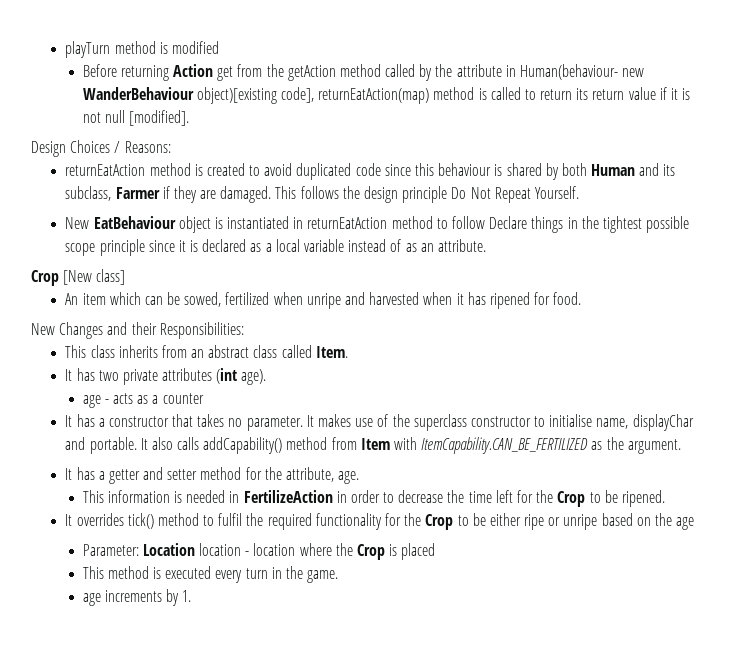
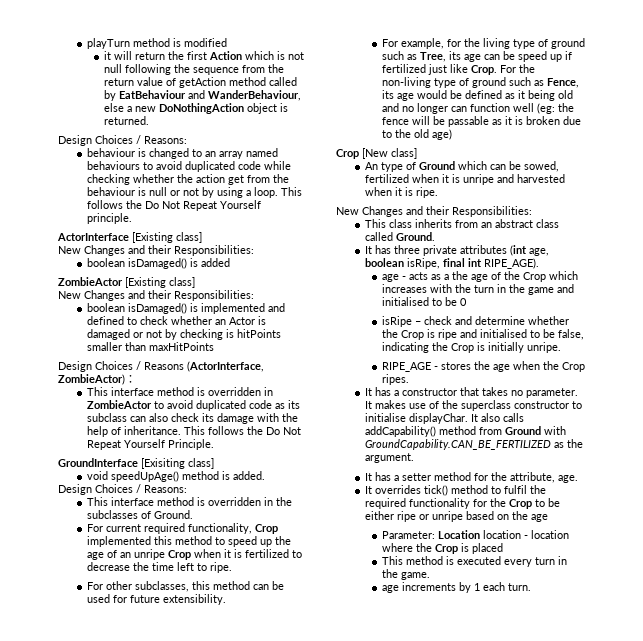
- Before returning Action get from the getAction method called by the attribute in Human(behaviour- new WanderBehaviour object)[existing code], returnEatAction(map) method is called to return its return value if it is not null [modified].
+ it will return the first Action which is not null following the sequence from the return value of getAction method called by EatBehaviour and WanderBehaviour, else a new DoNothingAction object is returned.
  Design Choices / Reasons:
- returnEatAction method is created to avoid duplicated code since this behaviour is shared by both Human and its subclass, Farmer if they are damaged. This follows the design principle Do Not Repeat Yourself.
- New EatBehaviour object is instantiated in returnEatAction method to follow Declare things in the tightest possible scope principle since it is declared as a local variable instead of as an attribute.
+ behaviour is changed to an array named behaviours to avoid duplicated code while checking whether the action get from the behaviour is null or not by using a loop. This follows the Do Not Repeat Yourself principle.
+ ActorInterface [Existing class]
+ New Changes and their Responsibilities:
+ boolean isDamaged() is added
+ ZombieActor [Existing class]
+ New Changes and their Responsibilities:
+ boolean isDamaged() is implemented and defined to check whether an Actor is damaged or not by checking is hitPoints smaller than maxHitPoints
+ Design Choices / Reasons (ActorInterface, ZombieActor)：
+ This interface method is overridden in ZombieActor to avoid duplicated code as its subclass can also check its damage with the help of inheritance. This follows the Do Not Repeat Yourself Principle.
+ GroundInterface [Exisiting class]
+ void speedUpAge() method is added.
+ Design Choices / Reasons:
+ This interface method is overridden in the subclasses of Ground.
+ For current required functionality, Crop implemented this method to speed up the age of an unripe Crop when it is fertilized to decrease the time left to ripe.
+ For other subclasses, this method can be used for future extensibility.
+ For example, for the living type of ground such as Tree, its age can be speed up if fertilized just like Crop. For the non-living type of ground such as Fence, its age would be defined as it being old and no longer can function well (eg: the fence will be passable as it is broken due to the old age)
- An item which can be sowed, fertilized when unripe and harvested when it has ripened for food.
+ An type of Ground which can be sowed, fertilized when it is unripe and harvested when it is ripe.
- This class inherits from an abstract class called Item.
- It has two private attributes (int age).
+ This class inherits from an abstract class called Ground.
+ It has three private attributes (int age, boolean isRipe, final int RIPE_AGE).
- age - acts as a counter
+ age - acts as a the age of the Crop which increases with the turn in the game and initialised to be 0
+ isRipe – check and determine whether the Crop is ripe and initialised to be false, indicating the Crop is initially unripe.
+ RIPE_AGE - stores the age when the Crop ripes.
- It makes use of the superclass constructor to initialise name, displayChar and portable.
+ It makes use of the superclass constructor to initialise displayChar.
- It also calls addCapability() method from Item with ItemCapability.CAN_BE_FERTILIZED as the argument.
+ It also calls addCapability() method from Ground with GroundCapability.CAN_BE_FERTILIZED as the argument.
- It has a getter and setter method for the attribute, age.
+ It has a setter method for the attribute, age.
- This information is needed in FertilizeAction in order to decrease the time left for the Crop to be ripened.
- age increments by 1.
+ age increments by 1 each turn.

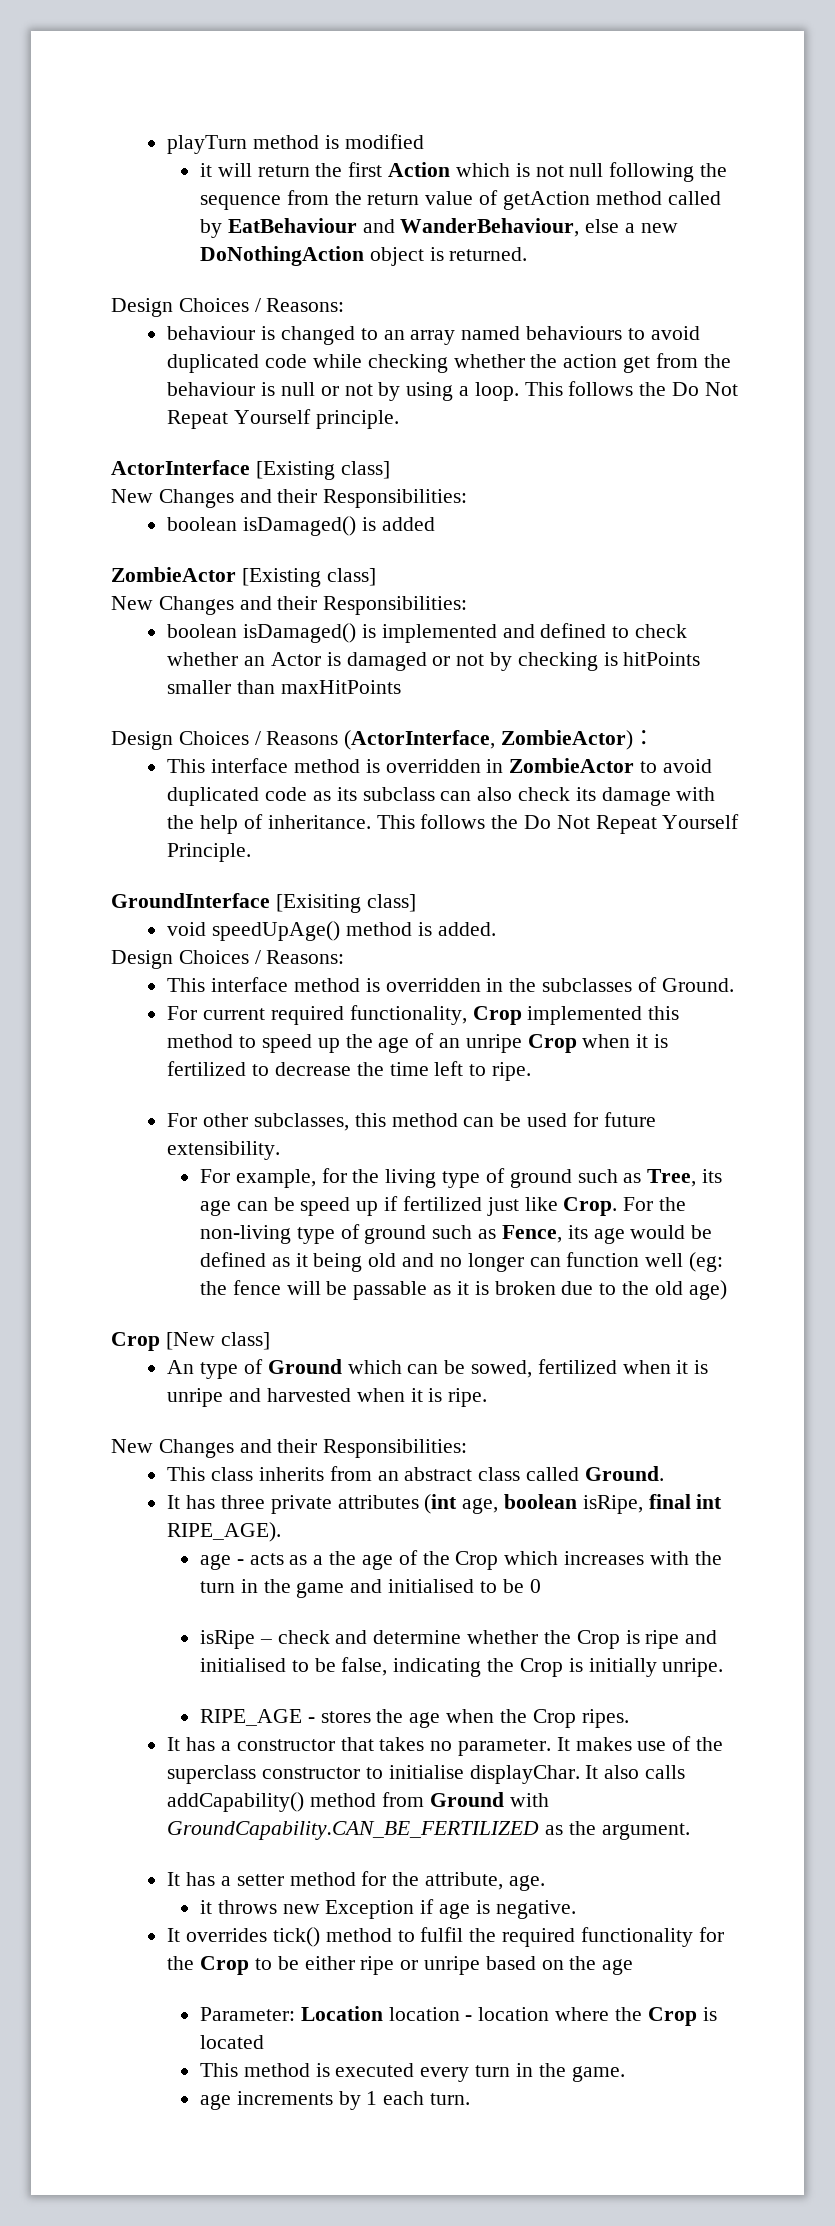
+ it throws new Exception if age is negative.
- Parameter: Location location - location where the Crop is placed
+ Parameter: Location location - location where the Crop is located

